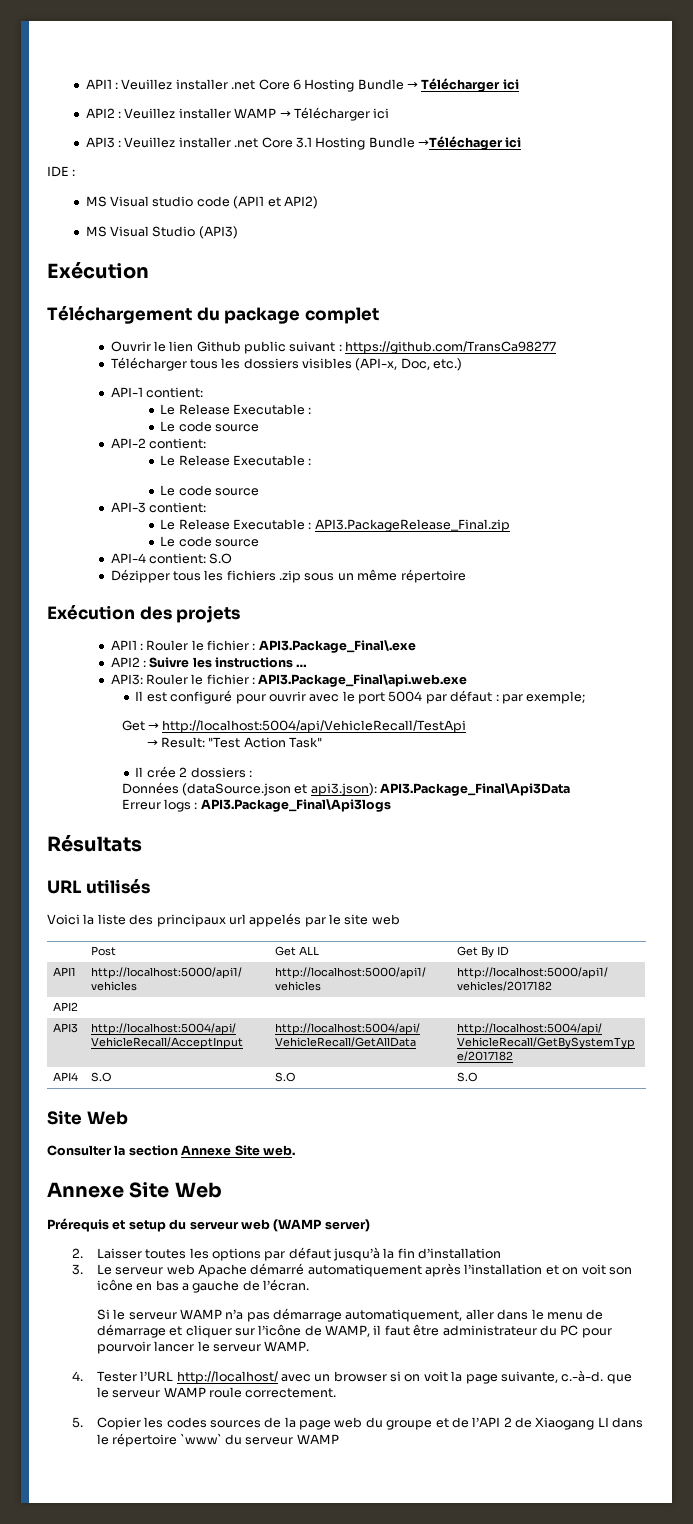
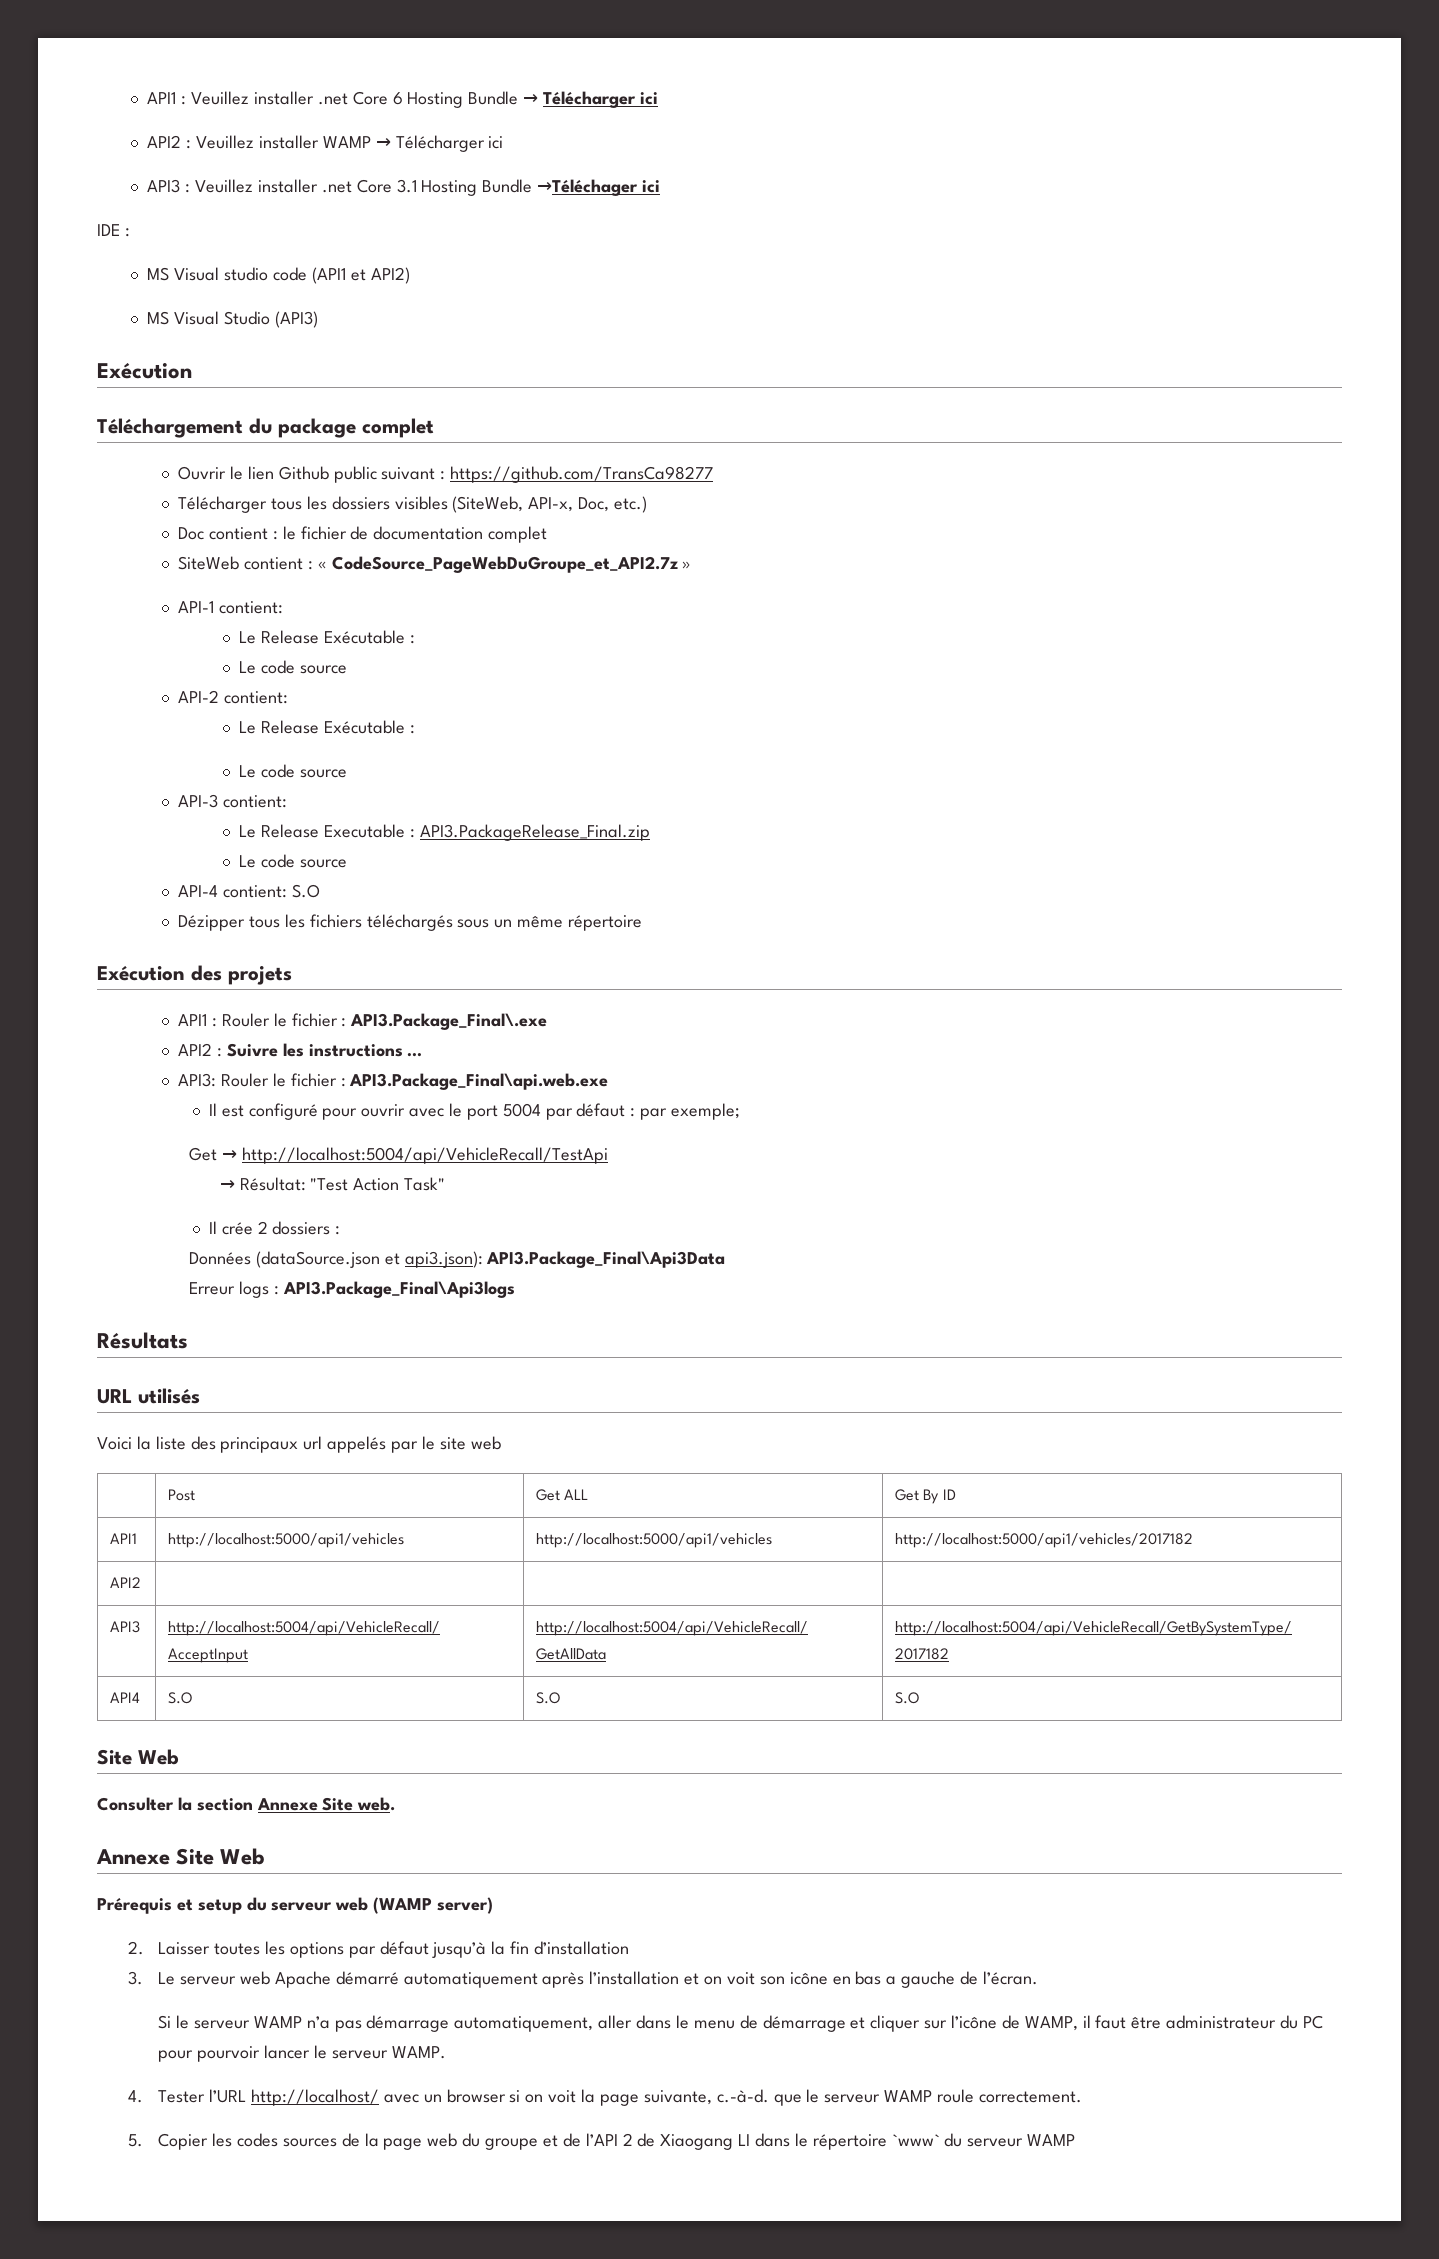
- Télécharger tous les dossiers visibles (API-x, Doc, etc.)
+ Télécharger tous les dossiers visibles (SiteWeb, API-x, Doc, etc.)
+ Doc contient : le fichier de documentation complet
+ SiteWeb contient : « CodeSource_PageWebDuGroupe_et_API2.7z »
  API-1 contient:
- Le Release Executable :
+ Le Release Exécutable :
  API-2 contient:
- Le Release Executable :
+ Le Release Exécutable :
- Dézipper tous les fichiers .zip sous un même répertoire
+ Dézipper tous les fichiers téléchargés sous un même répertoire
- → Result: "Test Action Task"
+ → Résultat: "Test Action Task"

